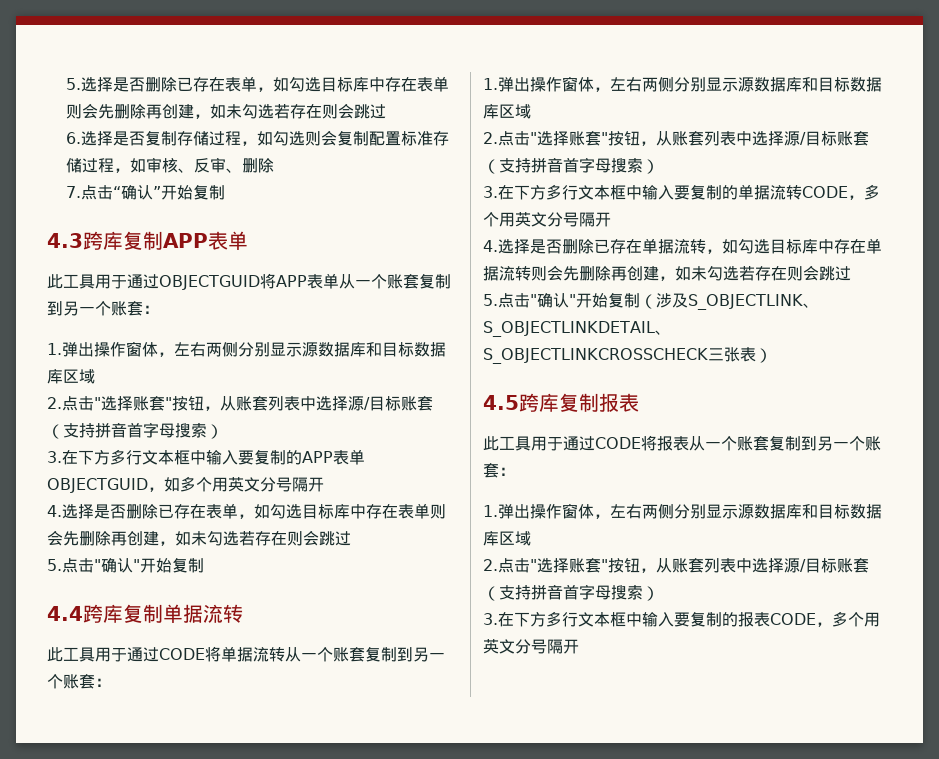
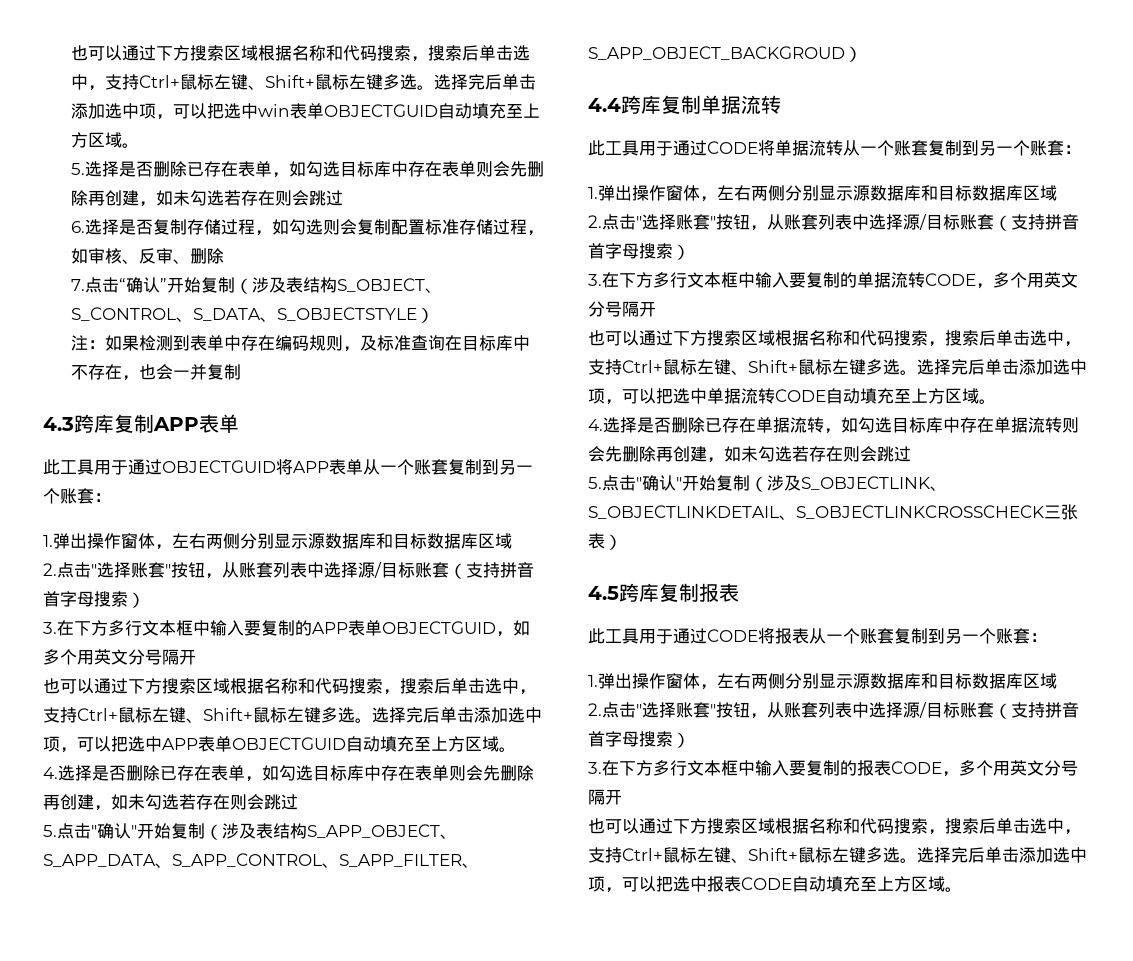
+ 也可以通过下方搜索区域根据名称和代码搜索，搜索后单击选中，支持Ctrl+鼠标左键、Shift+鼠标左键多选。选择完后单击添加选中项，可以把选中win表单OBJECTGUID自动填充至上方区域。
- 7.点击“确认”开始复制
+ 7.点击“确认”开始复制（涉及表结构S_OBJECT、S_CONTROL、S_DATA、S_OBJECTSTYLE）
+ 注：如果检测到表单中存在编码规则，及标准查询在目标库中不存在，也会一并复制
+ 也可以通过下方搜索区域根据名称和代码搜索，搜索后单击选中，支持Ctrl+鼠标左键、Shift+鼠标左键多选。选择完后单击添加选中项，可以把选中APP表单OBJECTGUID自动填充至上方区域。
  4.选择是否删除已存在表单，如勾选目标库中存在表单则会先删除再创建，如未勾选若存在则会跳过
- 5.点击"确认"开始复制
+ 5.点击"确认"开始复制（涉及表结构S_APP_OBJECT、S_APP_DATA、S_APP_CONTROL、S_APP_FILTER、S_APP_OBJECT_BACKGROUD）
+ 也可以通过下方搜索区域根据名称和代码搜索，搜索后单击选中，支持Ctrl+鼠标左键、Shift+鼠标左键多选。选择完后单击添加选中项，可以把选中单据流转CODE自动填充至上方区域。
+ 也可以通过下方搜索区域根据名称和代码搜索，搜索后单击选中，支持Ctrl+鼠标左键、Shift+鼠标左键多选。选择完后单击添加选中项，可以把选中报表CODE自动填充至上方区域。

